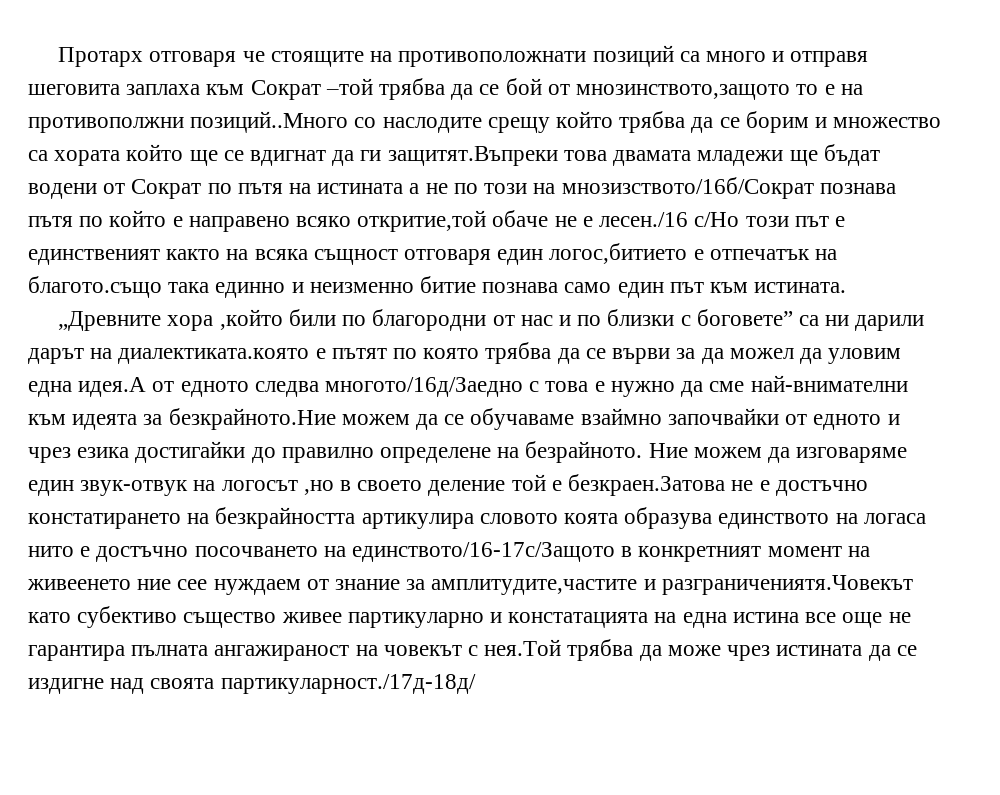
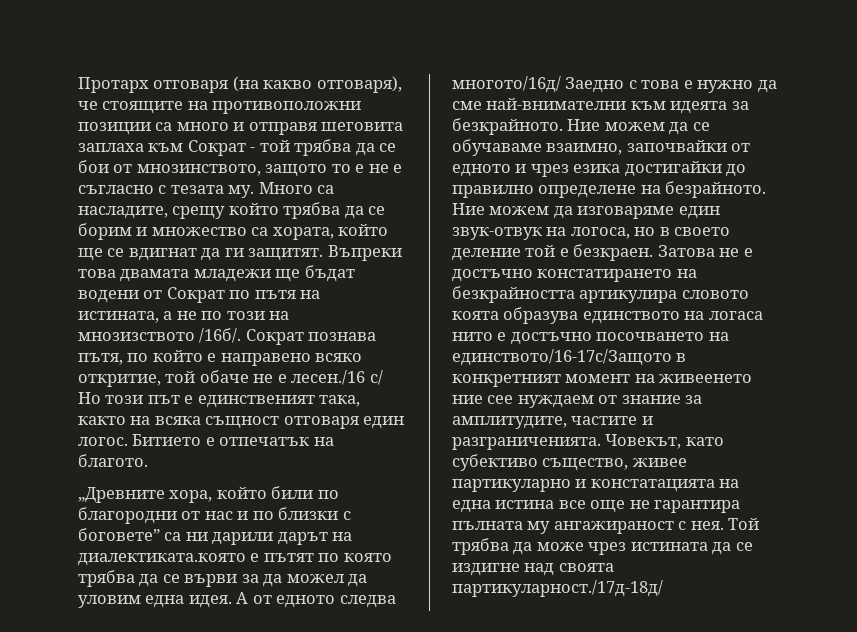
- Протарх отговаря че стоящите на противоположнати позиций са много и отправя шеговита заплаха към Сократ –той трябва да се бой от мнозинството,защото то е на противополжни позиций..Много со наслодите срещу който трябва да се борим и множество са хората който ще се вдигнат да ги защитят.Въпреки това двамата младежи ще бъдат водени от Сократ по пътя на истината а не по този на мнозизството/16б/Сократ познава пътя по който е направено всяко откритие,той обаче не е лесен./16 с/Но този път е единственият както на всяка същност отговаря един логос,битието е отпечатък на благото.също така единно и неизменно битие познава само един път към истината.
+ Протарх отговаря (на какво отговаря), че стоящите на противоположни позиции са много и отправя шеговита заплаха към Сократ - той трябва да се бои от мнозинството, защото то е не е съгласно с тезата му. Много са насладите, срещу който трябва да се борим и множество са хората, който ще се вдигнат да ги защитят. Въпреки това двамата младежи ще бъдат водени от Сократ по пътя на истината, а не по този на мнозизството /16б/. Сократ познава пътя, по който е направено всяко откритие, той обаче не е лесен./16 с/ Но този път е единственият така, както на всяка същност отговаря един логос. Битието е отпечатък на благото.
- „Древните хора ,който били по благородни от нас и по близки с боговете” са ни дарили дарът на диалектиката.която е пътят по която трябва да се върви за да можел да уловим една идея.А от едното следва многото/16д/Заедно с това е нужно да сме най-внимателни към идеята за безкрайното.Ние можем да се обучаваме взаймно започвайки от едното и чрез езика достигайки до правилно определене на безрайното.
+ „Древните хора, който били по благородни от нас и по близки с боговете” са ни дарили дарът на диалектиката.която е пътят по която трябва да се върви за да можел да уловим една идея. А от едното следва многото/16д/ Заедно с това е нужно да сме най-внимателни към идеята за безкрайното. Ние можем да се обучаваме взаимно, започвайки от едното и чрез езика достигайки до правилно определене на безрайното.
- Ние можем да изговаряме един звук-отвук на логосът ,но в своето деление той е безкраен.Затова не е достъчно констатирането на безкрайността артикулира словото коята образува единството на логаса нито е достъчно посочването на единството/16-17с/Защото в конкретният момент на живеенето ние сее нуждаем от знание за амплитудите,частите и разграничениятя.Човекът като субективо същество живее партикуларно и констатацията на една истина все още не гарантира пълната ангажираност на човекът с нея.Той трябва да може чрез истината да се издигне над своята партикуларност./17д-18д/
+ Ние можем да изговаряме един звук-отвук на логоса, но в своето деление той е безкраен. Затова не е достъчно констатирането на безкрайността артикулира словото коята образува единството на логаса нито е достъчно посочването на единството/16-17с/Защото в конкретният момент на живеенето ние сее нуждаем от знание за амплитудите, частите и разграниченията. Човекът, като субективо същество, живее партикуларно и констатацията на една истина все още не гарантира пълната му ангажираност с нея. Той трябва да може чрез истината да се издигне над своята партикуларност./17д-18д/

